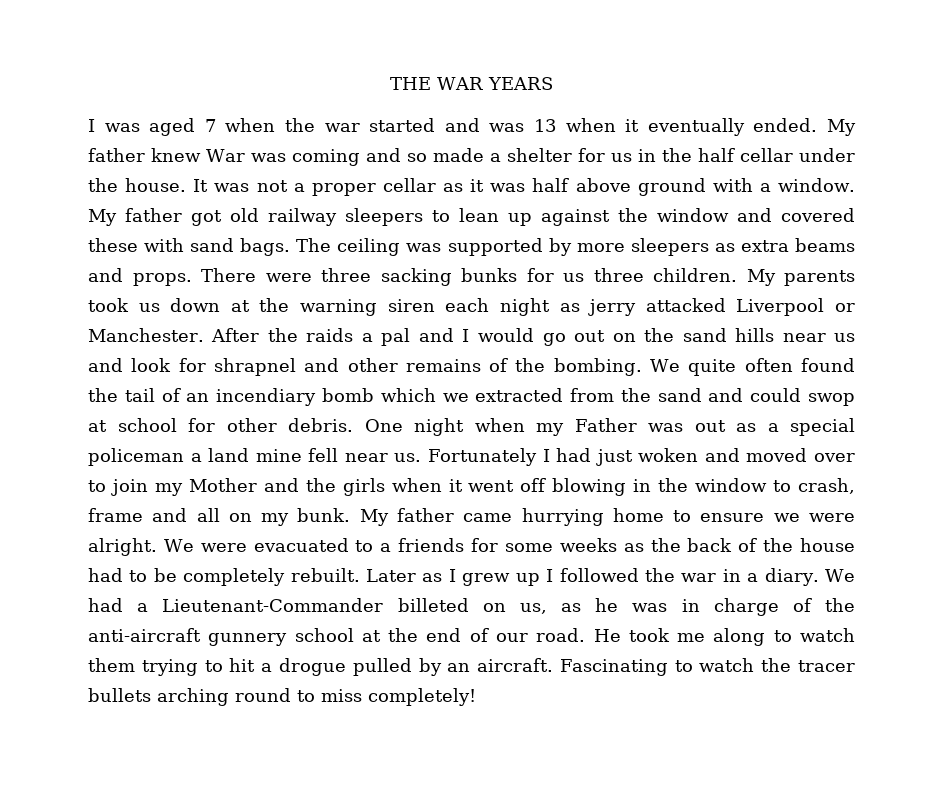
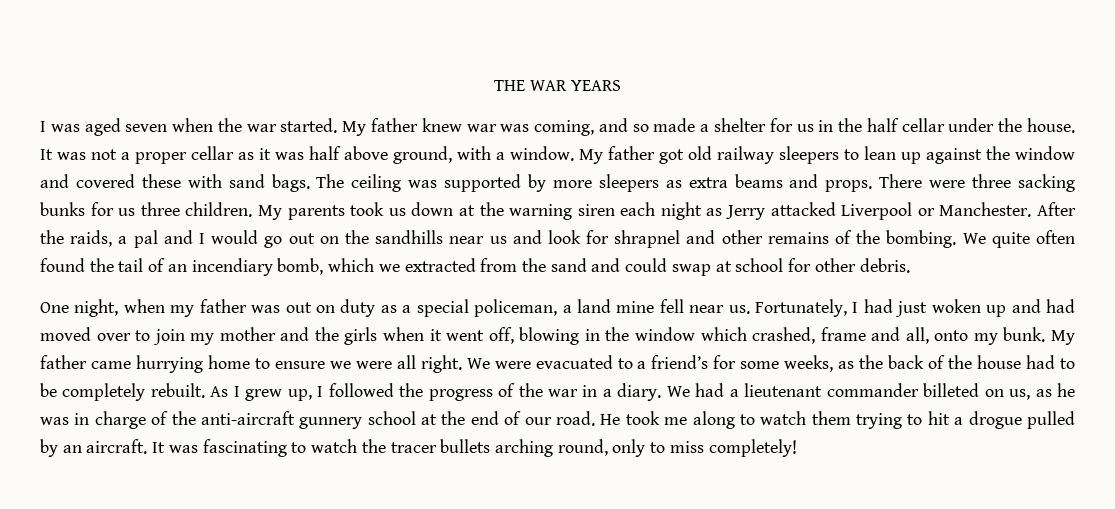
- I was aged 7 when the war started and was 13 when it eventually ended. My father knew War was coming and so made a shelter for us in the half cellar under the house.
+ I was aged seven when the war started. My father knew war was coming, and so made a shelter for us in the half cellar under the house.
- It was not a proper cellar as it was half above ground with a window.
+ It was not a proper cellar as it was half above ground, with a window.
- My parents took us down at the warning siren each night as jerry attacked Liverpool or Manchester.
+ My parents took us down at the warning siren each night as Jerry attacked Liverpool or Manchester.
- After the raids a pal and I would go out on the sand hills near us and look for shrapnel and other remains of the bombing.
+ After the raids, a pal and I would go out on the sandhills near us and look for shrapnel and other remains of the bombing.
- We quite often found the tail of an incendiary bomb which we extracted from the sand and could swop at school for other debris. One night when my Father was out as a special policeman a land mine fell near us.
+ We quite often found the tail of an incendiary bomb, which we extracted from the sand and could swap at school for other debris.
+ One night, when my father was out on duty as a special policeman, a land mine fell near us.
- Fortunately I had just woken and moved over to join my Mother and the girls when it went off blowing in the window to crash, frame and all on my bunk.
+ Fortunately, I had just woken up and had moved over to join my mother and the girls when it went off, blowing in the window which crashed, frame and all, onto my bunk.
- My father came hurrying home to ensure we were alright.
+ My father came hurrying home to ensure we were all right.
- We were evacuated to a friends for some weeks as the back of the house had to be completely rebuilt.
+ We were evacuated to a friend’s for some weeks, as the back of the house had to be completely rebuilt.
- Later as I grew up I followed the war in a diary.
+ As I grew up, I followed the progress of the war in a diary.
- We had a Lieutenant-Commander billeted on us, as he was in charge of the anti-aircraft gunnery school at the end of our road.
+ We had a lieutenant commander billeted on us, as he was in charge of the anti-aircraft gunnery school at the end of our road.
- Fascinating to watch the tracer bullets arching round to miss completely!
+ It was fascinating to watch the tracer bullets arching round, only to miss completely!

